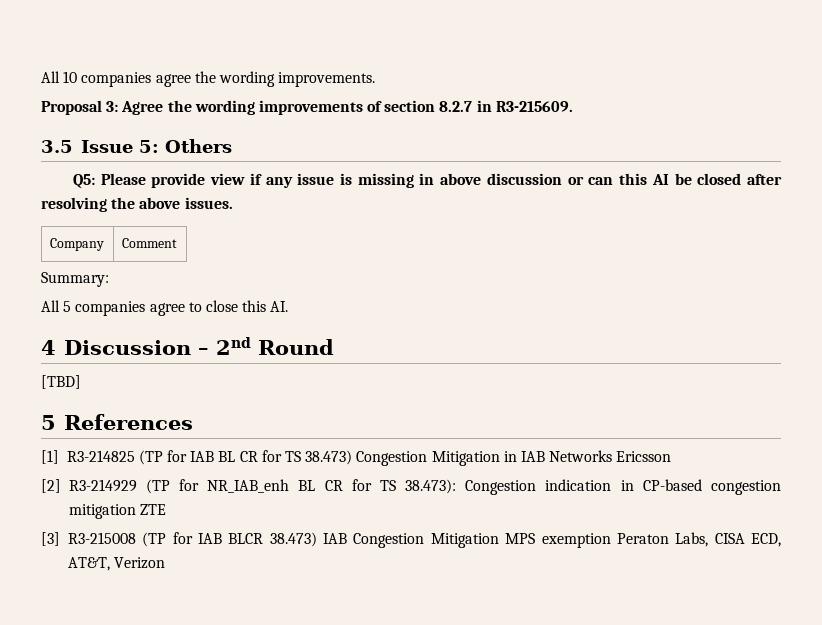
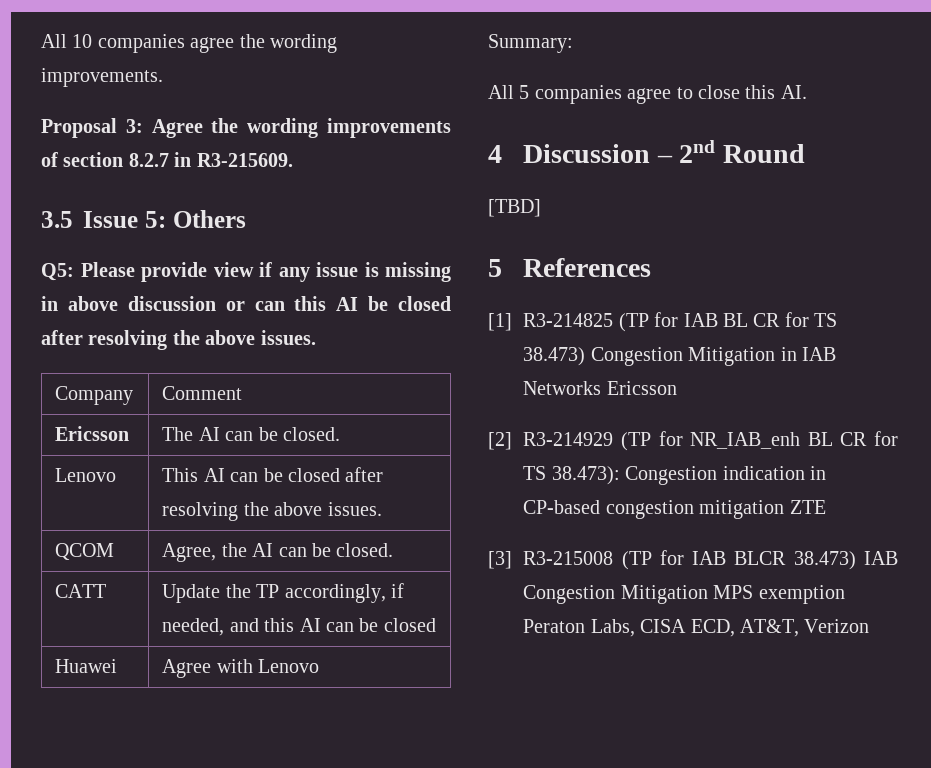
+ Ericsson | The AI can be closed.
+ Lenovo | This AI can be closed after resolving the above issues.
+ QCOM | Agree, the AI can be closed.
+ CATT | Update the TP accordingly, if needed, and this AI can be closed
+ Huawei | Agree with Lenovo

